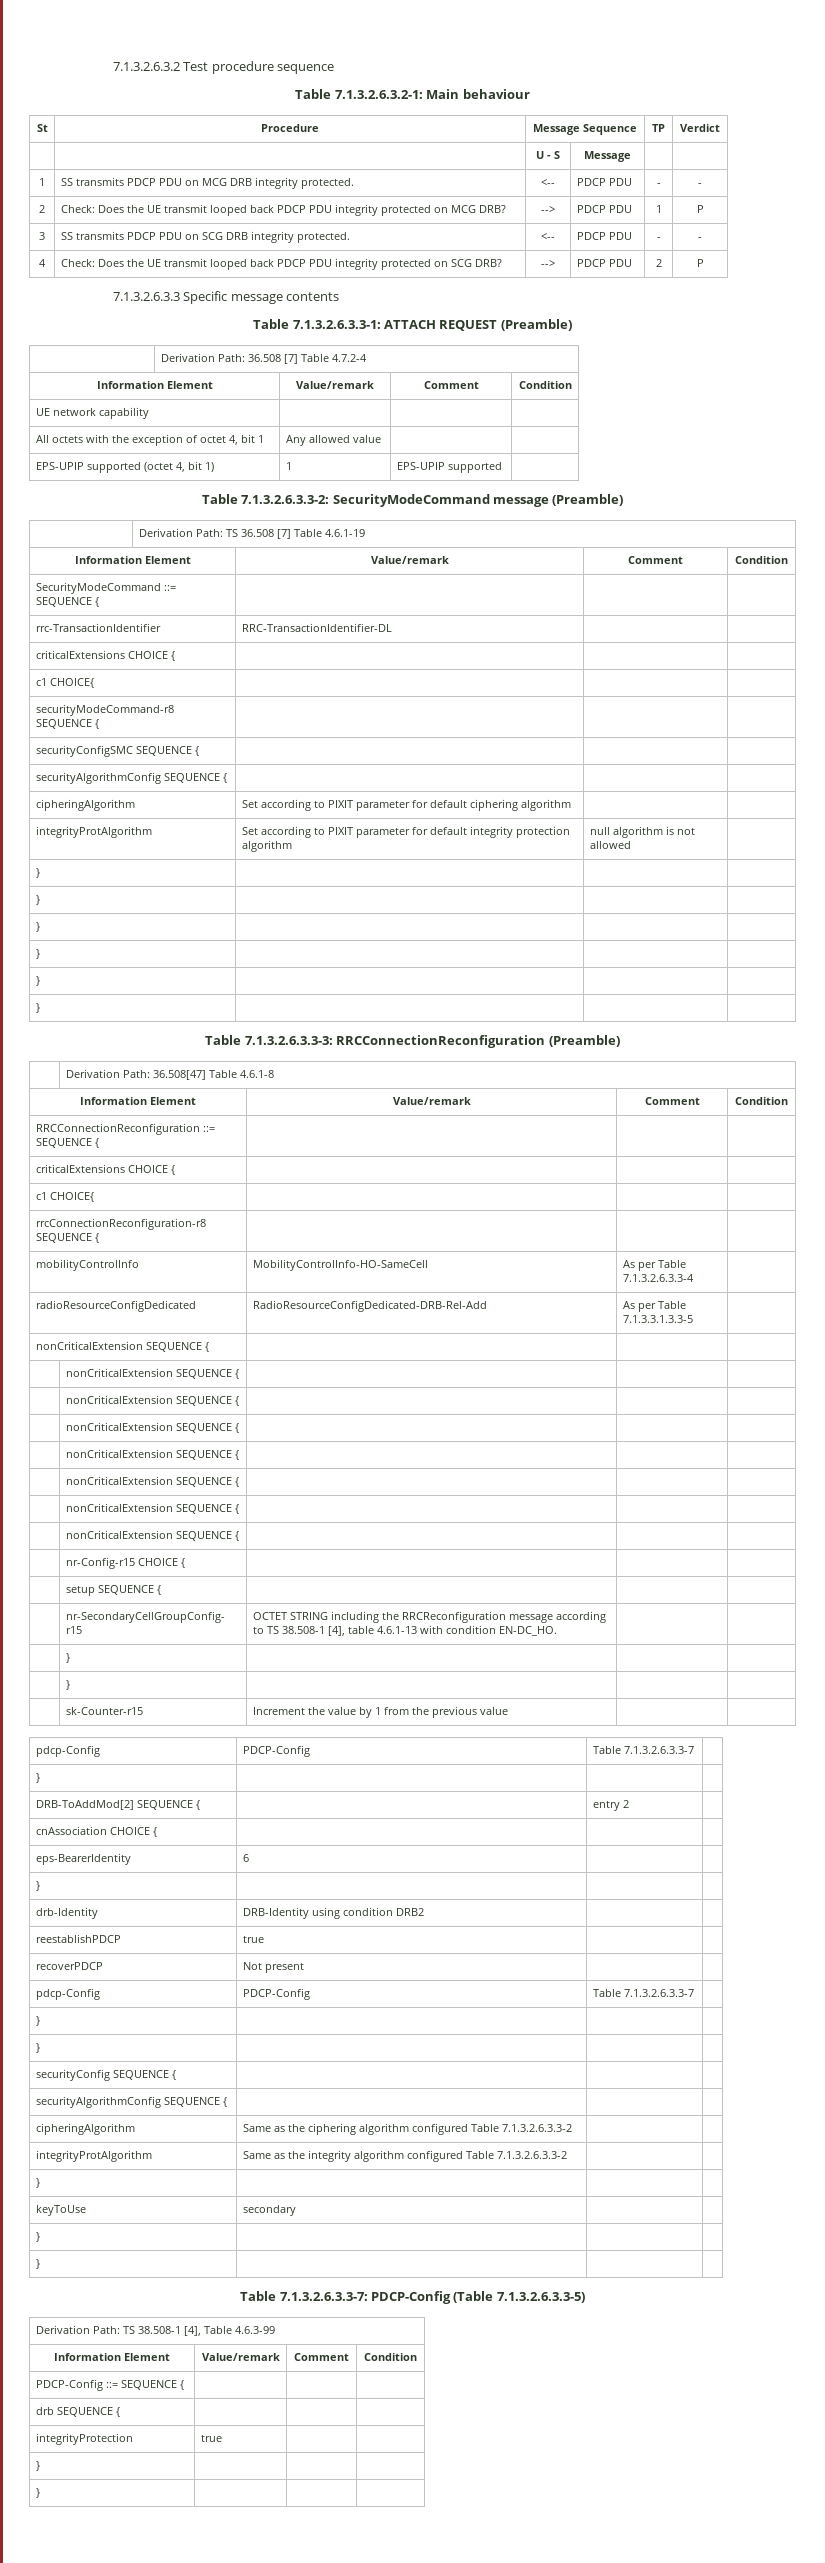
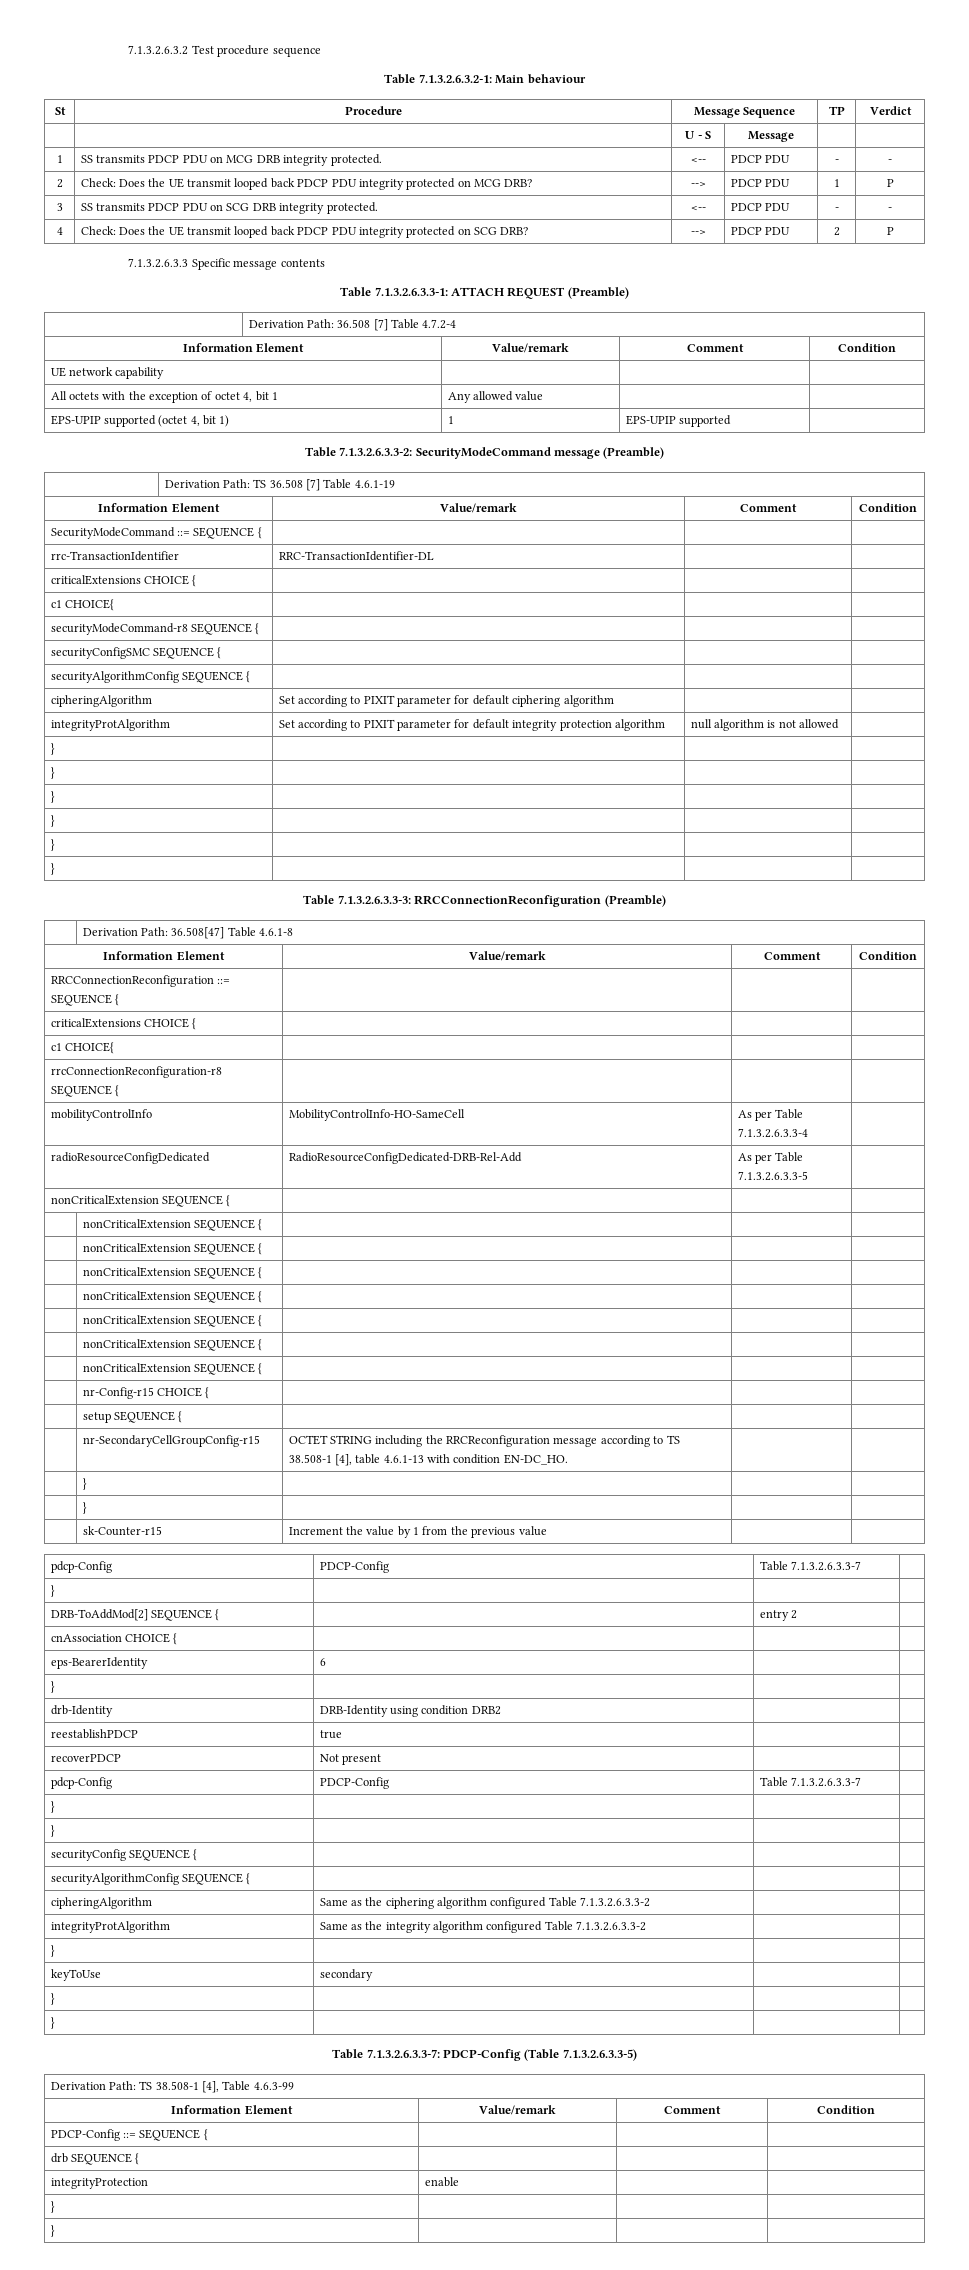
- radioResourceConfigDedicated | RadioResourceConfigDedicated-DRB-Rel-Add | As per Table 7.1.3.3.1.3.3-5 |
+ radioResourceConfigDedicated | RadioResourceConfigDedicated-DRB-Rel-Add | As per Table 7.1.3.2.6.3.3-5 |
- integrityProtection | true | |
+ integrityProtection | enable | |

